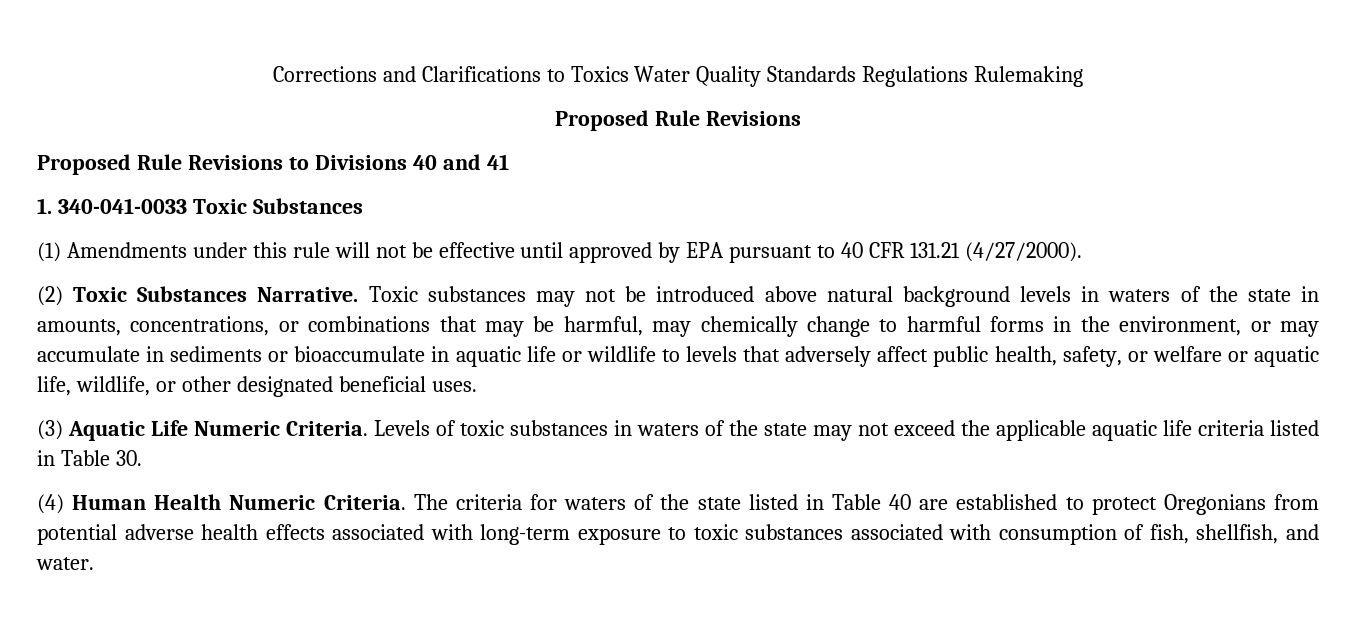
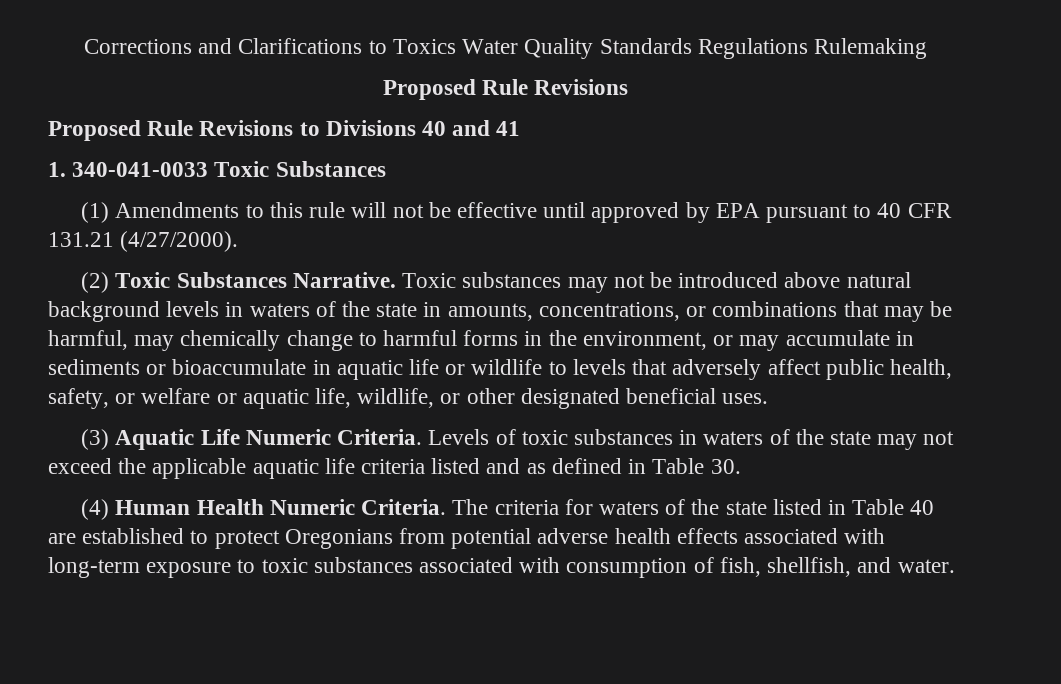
- (1) Amendments under this rule will not be effective until approved by EPA pursuant to 40 CFR 131.21 (4/27/2000).
+ (1) Amendments to this rule will not be effective until approved by EPA pursuant to 40 CFR 131.21 (4/27/2000).
- Levels of toxic substances in waters of the state may not exceed the applicable aquatic life criteria listed in Table 30.
+ Levels of toxic substances in waters of the state may not exceed the applicable aquatic life criteria listed and as defined in Table 30.

